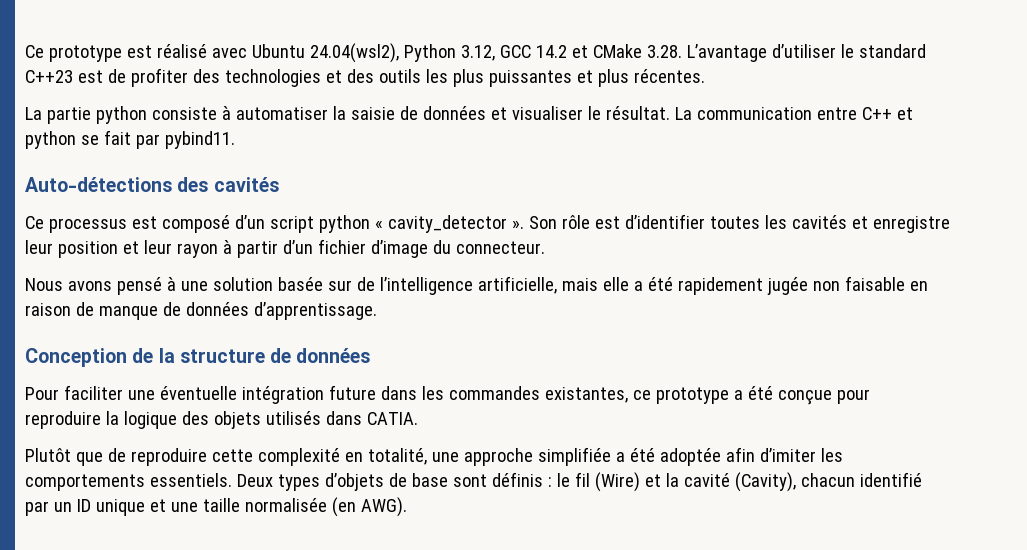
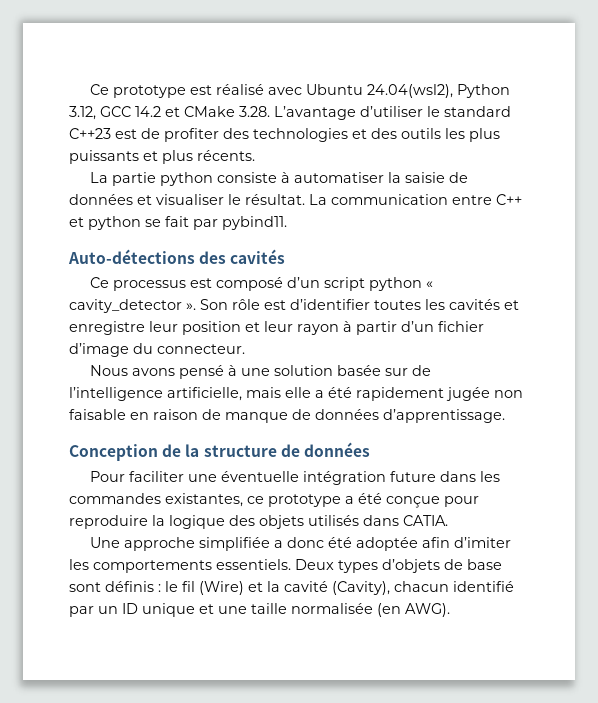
- Ce prototype est réalisé avec Ubuntu 24.04(wsl2), Python 3.12, GCC 14.2 et CMake 3.28. L’avantage d’utiliser le standard C++23 est de profiter des technologies et des outils les plus puissantes et plus récentes.
+ Ce prototype est réalisé avec Ubuntu 24.04(wsl2), Python 3.12, GCC 14.2 et CMake 3.28. L’avantage d’utiliser le standard C++23 est de profiter des technologies et des outils les plus puissants et plus récents.
- Plutôt que de reproduire cette complexité en totalité, une approche simplifiée a été adoptée afin d’imiter les comportements essentiels.
+ Une approche simplifiée a donc été adoptée afin d’imiter les comportements essentiels.

